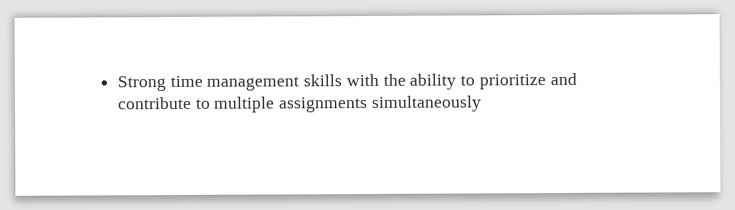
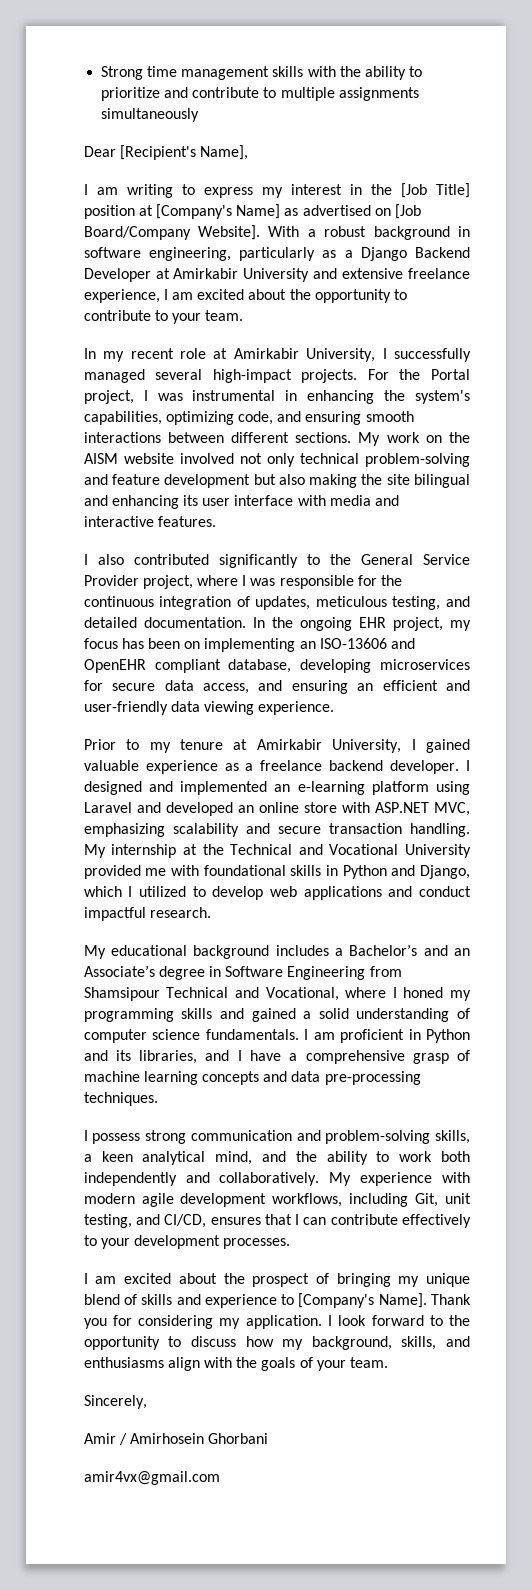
+ Dear [Recipient's Name],
+ I am writing to express my interest in the [Job Title] position at [Company's Name] as advertised on [Job Board/Company Website]. With a robust background in software engineering, particularly as a Django Backend Developer at Amirkabir University and extensive freelance experience, I am excited about the opportunity to contribute to your team.
+ In my recent role at Amirkabir University, I successfully managed several high-impact projects. For the Portal project, I was instrumental in enhancing the system's capabilities, optimizing code, and ensuring smooth interactions between different sections. My work on the AISM website involved not only technical problem-solving and feature development but also making the site bilingual and enhancing its user interface with media and interactive features.
+ I also contributed significantly to the General Service Provider project, where I was responsible for the continuous integration of updates, meticulous testing, and detailed documentation. In the ongoing EHR project, my focus has been on implementing an ISO-13606 and OpenEHR compliant database, developing microservices for secure data access, and ensuring an efficient and user-friendly data viewing experience.
+ Prior to my tenure at Amirkabir University, I gained valuable experience as a freelance backend developer. I designed and implemented an e-learning platform using Laravel and developed an online store with ASP.NET MVC, emphasizing scalability and secure transaction handling. My internship at the Technical and Vocational University provided me with foundational skills in Python and Django, which I utilized to develop web applications and conduct impactful research.
+ My educational background includes a Bachelor’s and an Associate’s degree in Software Engineering from Shamsipour Technical and Vocational, where I honed my programming skills and gained a solid understanding of computer science fundamentals. I am proficient in Python and its libraries, and I have a comprehensive grasp of machine learning concepts and data pre-processing techniques.
+ I possess strong communication and problem-solving skills, a keen analytical mind, and the ability to work both independently and collaboratively. My experience with modern agile development workflows, including Git, unit testing, and CI/CD, ensures that I can contribute effectively to your development processes.
+ I am excited about the prospect of bringing my unique blend of skills and experience to [Company's Name]. Thank you for considering my application. I look forward to the opportunity to discuss how my background, skills, and enthusiasms align with the goals of your team.
+ Sincerely,
+ Amir / Amirhosein Ghorbani
+ amir4vx@gmail.com

